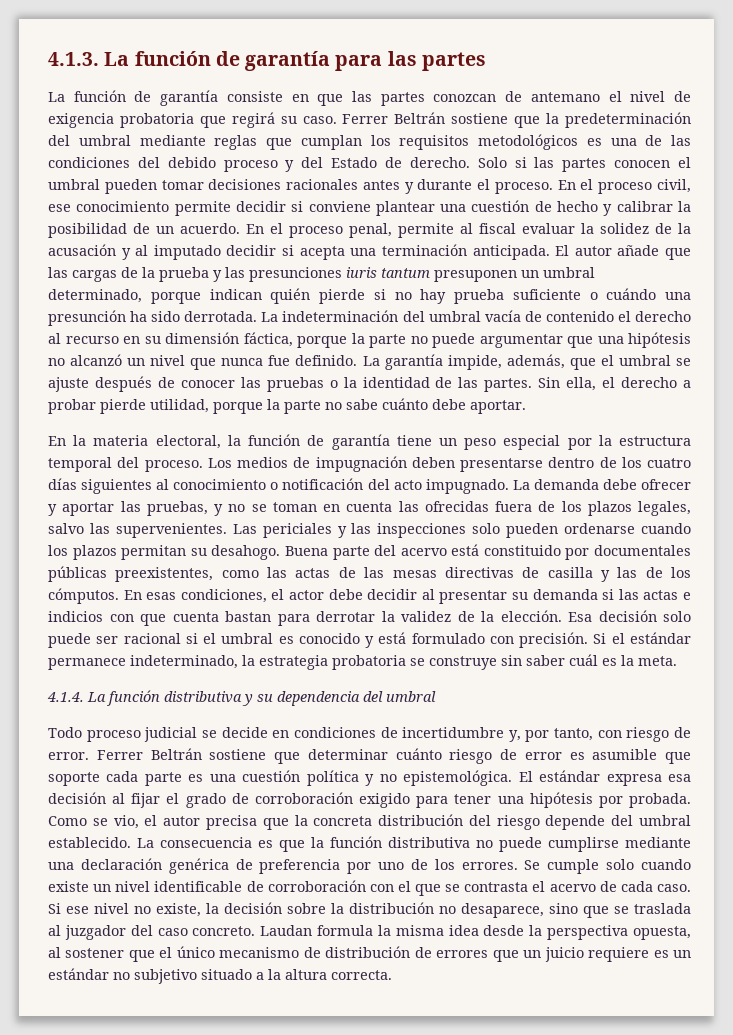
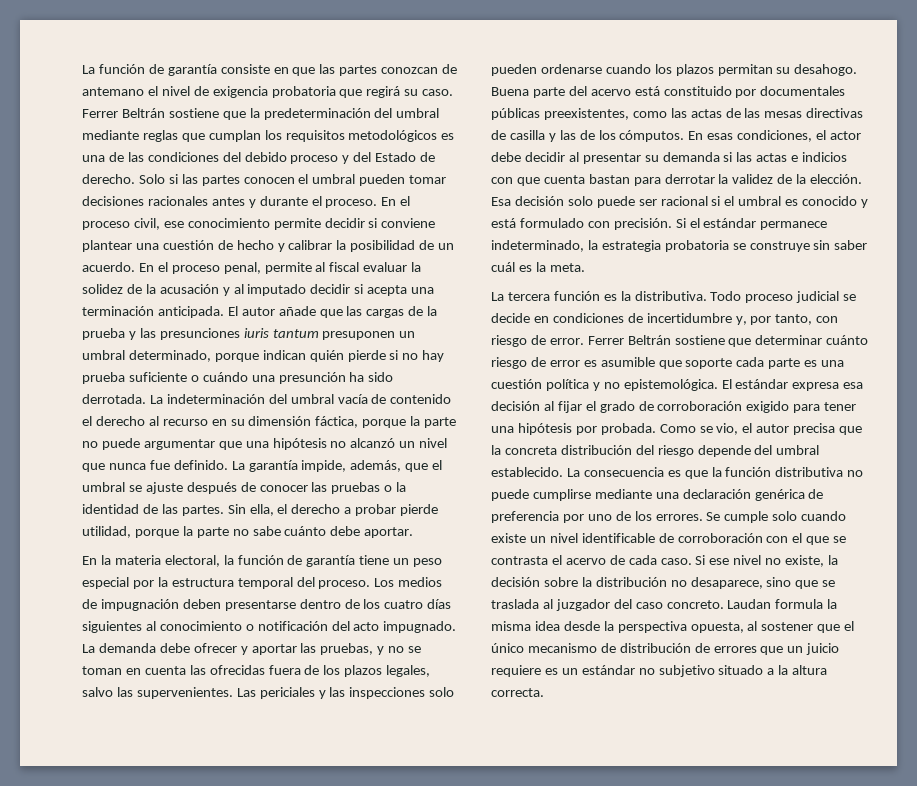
- 4.1.3. La función de garantía para las partes
- 4.1.4. La función distributiva y su dependencia del umbral
- Todo proceso judicial se decide en condiciones de incertidumbre y, por tanto, con riesgo de error.
+ La tercera función es la distributiva. Todo proceso judicial se decide en condiciones de incertidumbre y, por tanto, con riesgo de error.

